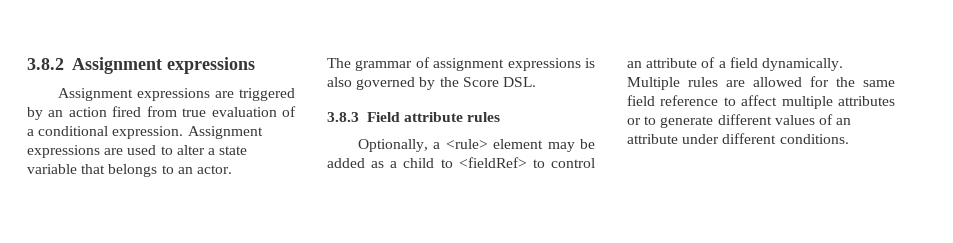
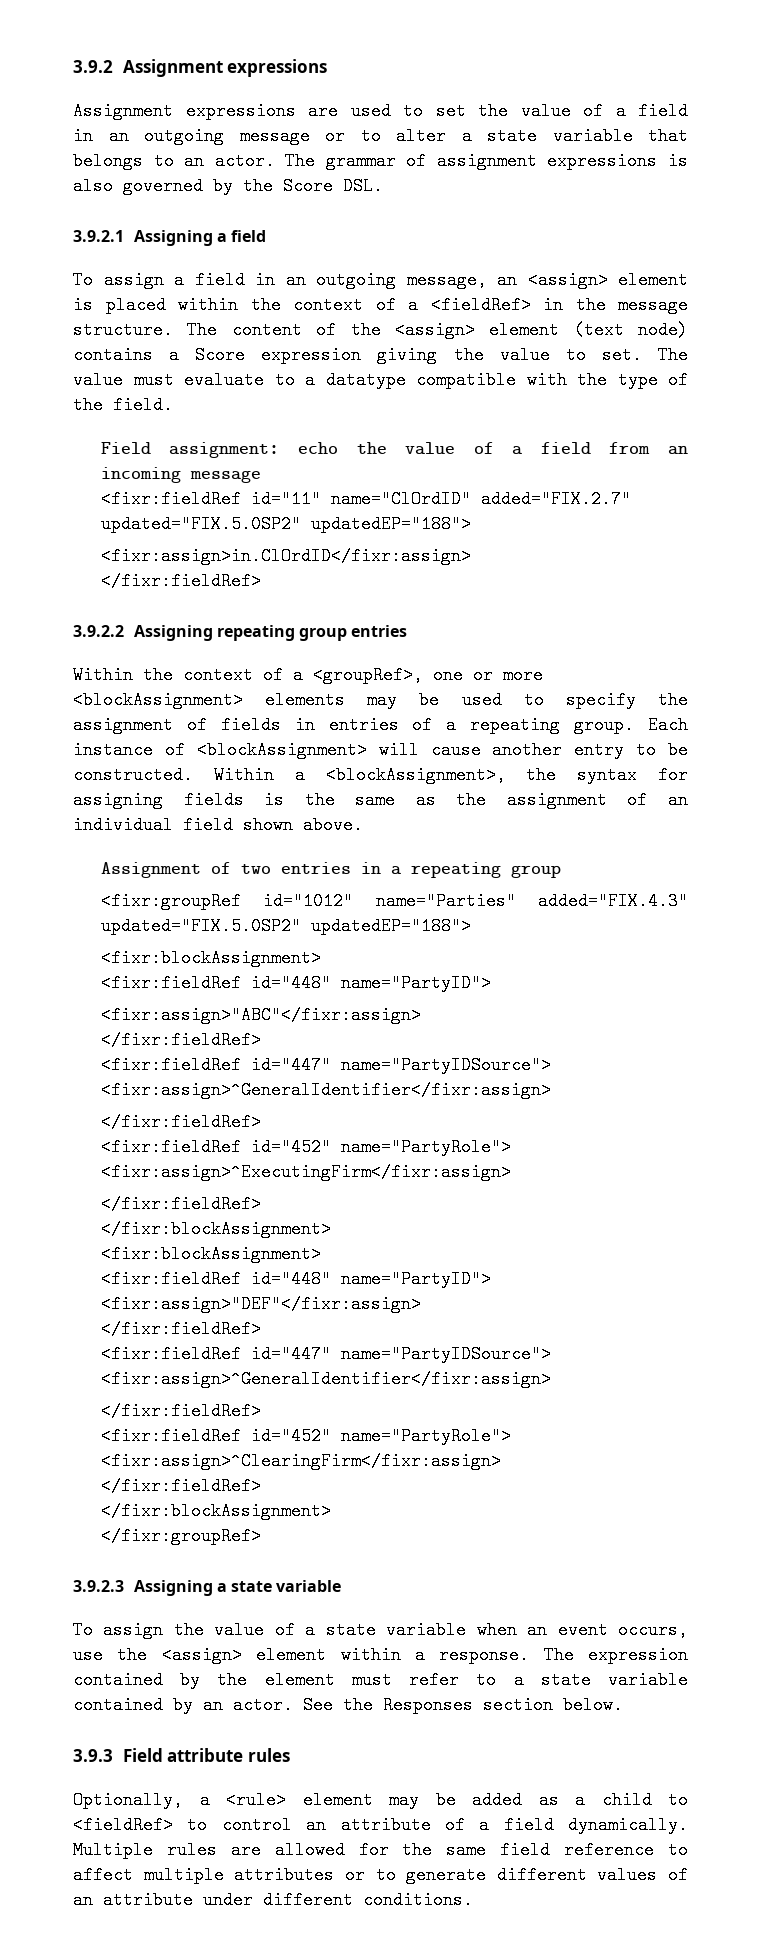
- 3.8.2 Assignment expressions
+ 3.9.2 Assignment expressions
- Assignment expressions are triggered by an action fired from true evaluation of a conditional expression. Assignment expressions are used to alter a state variable that belongs to an actor.
- The grammar of assignment expressions is also governed by the Score DSL.
+ Assignment expressions are used to set the value of a field in an outgoing message or to alter a state variable that belongs to an actor. The grammar of assignment expressions is also governed by the Score DSL.
- 3.8.3 Field attribute rules
+ 3.9.2.1 Assigning a field
+ To assign a field in an outgoing message, an <assign> element is placed within the context of a <fieldRef> in the message structure. The content of the <assign> element (text node) contains a Score expression giving the value to set. The value must evaluate to a datatype compatible with the type of the field.
+ Field assignment: echo the value of a field from an incoming message
+ <fixr:fieldRef id="11" name="ClOrdID" added="FIX.2.7" updated="FIX.5.0SP2" updatedEP="188">
+ <fixr:assign>in.ClOrdID</fixr:assign>
+ </fixr:fieldRef>
+ 3.9.2.2 Assigning repeating group entries
+ Within the context of a <groupRef>, one or more <blockAssignment> elements may be used to specify the assignment of fields in entries of a repeating group. Each instance of <blockAssignment> will cause another entry to be constructed. Within a <blockAssignment>, the syntax for assigning fields is the same as the assignment of an individual field shown above.
+ Assignment of two entries in a repeating group
+ <fixr:groupRef id="1012" name="Parties" added="FIX.4.3" updated="FIX.5.0SP2" updatedEP="188">
+ <fixr:blockAssignment>
+ <fixr:fieldRef id="448" name="PartyID">
+ <fixr:assign>"ABC"</fixr:assign>
+ </fixr:fieldRef>
+ <fixr:fieldRef id="447" name="PartyIDSource"> <fixr:assign>^GeneralIdentifier</fixr:assign>
+ </fixr:fieldRef>
+ <fixr:fieldRef id="452" name="PartyRole"> <fixr:assign>^ExecutingFirm</fixr:assign>
+ </fixr:fieldRef>
+ </fixr:blockAssignment>
+ <fixr:blockAssignment>
+ <fixr:fieldRef id="448" name="PartyID"> <fixr:assign>"DEF"</fixr:assign>
+ </fixr:fieldRef>
+ <fixr:fieldRef id="447" name="PartyIDSource"> <fixr:assign>^GeneralIdentifier</fixr:assign>
+ </fixr:fieldRef>
+ <fixr:fieldRef id="452" name="PartyRole"> <fixr:assign>^ClearingFirm</fixr:assign>
+ </fixr:fieldRef>
+ </fixr:blockAssignment>
+ </fixr:groupRef>
+ 3.9.2.3 Assigning a state variable
+ To assign the value of a state variable when an event occurs, use the <assign> element within a response. The expression contained by the element must refer to a state variable contained by an actor. See the Responses section below.
+ 3.9.3 Field attribute rules

